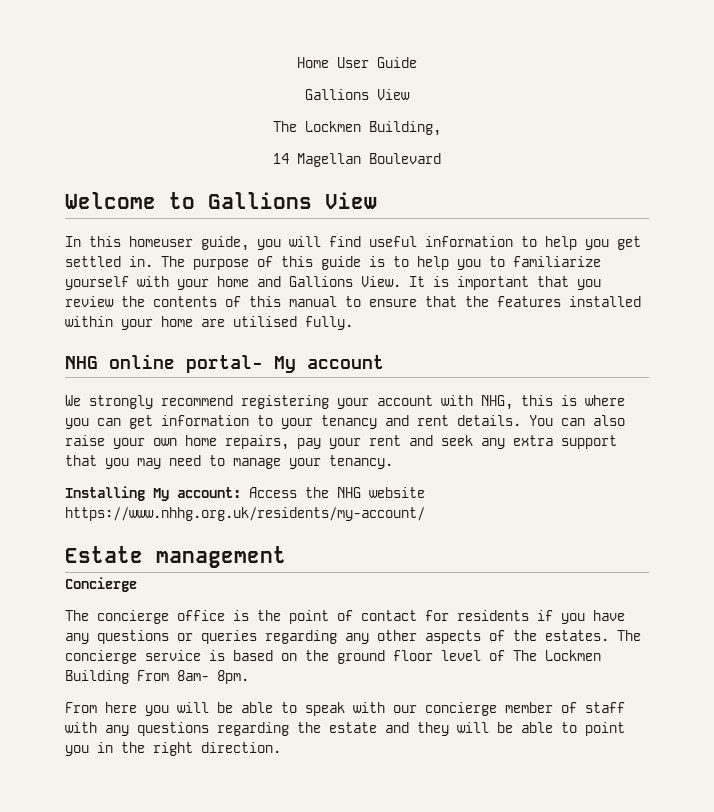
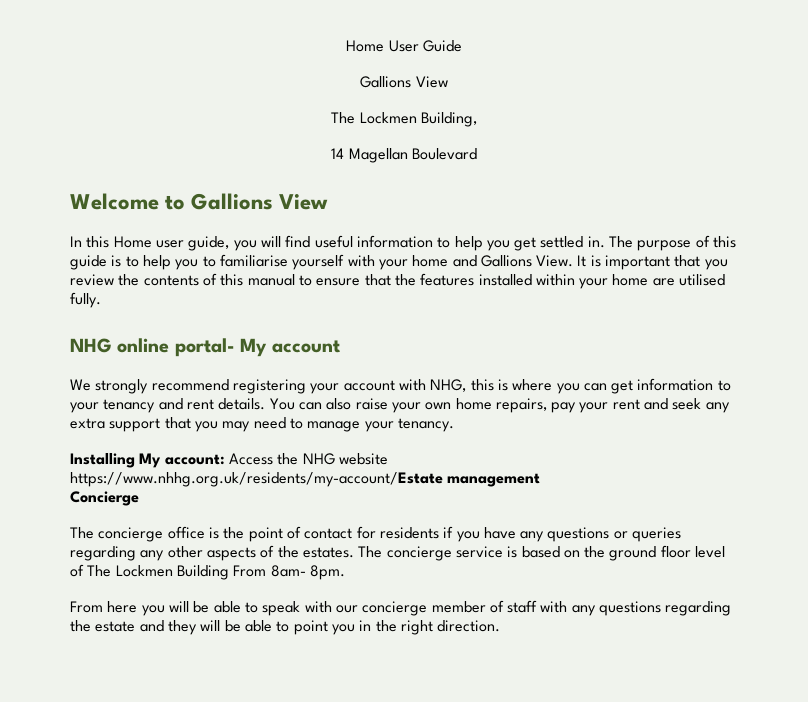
- In this homeuser guide, you will find useful information to help you get settled in.
+ In this Home user guide, you will find useful information to help you get settled in.
- The purpose of this guide is to help you to familiarize yourself with your home and Gallions View.
+ The purpose of this guide is to help you to familiarise yourself with your home and Gallions View.
- Installing My account: Access the NHG website https://www.nhhg.org.uk/residents/my-account/
- Estate management
+ Installing My account: Access the NHG website https://www.nhhg.org.uk/residents/my-account/Estate management

